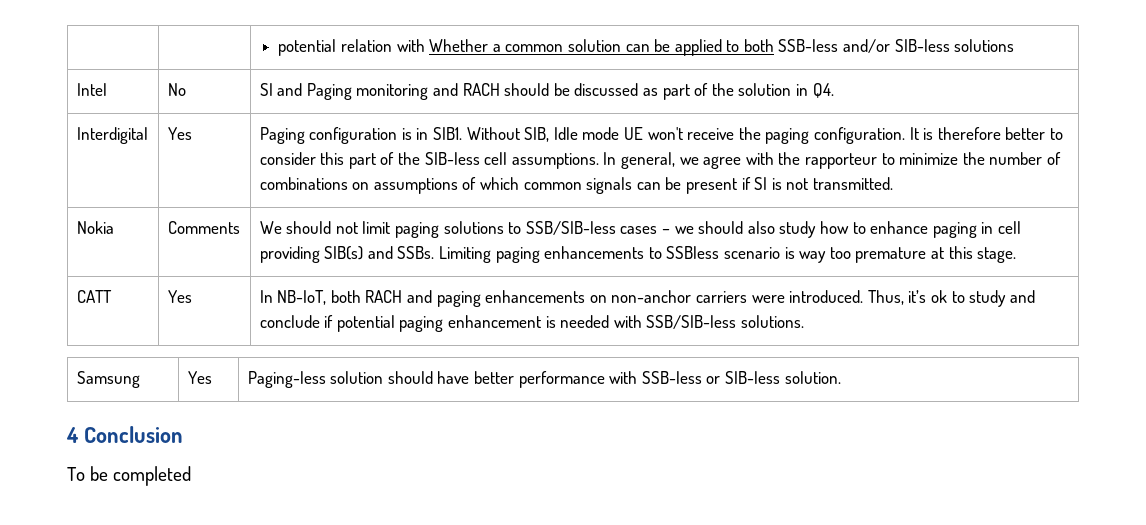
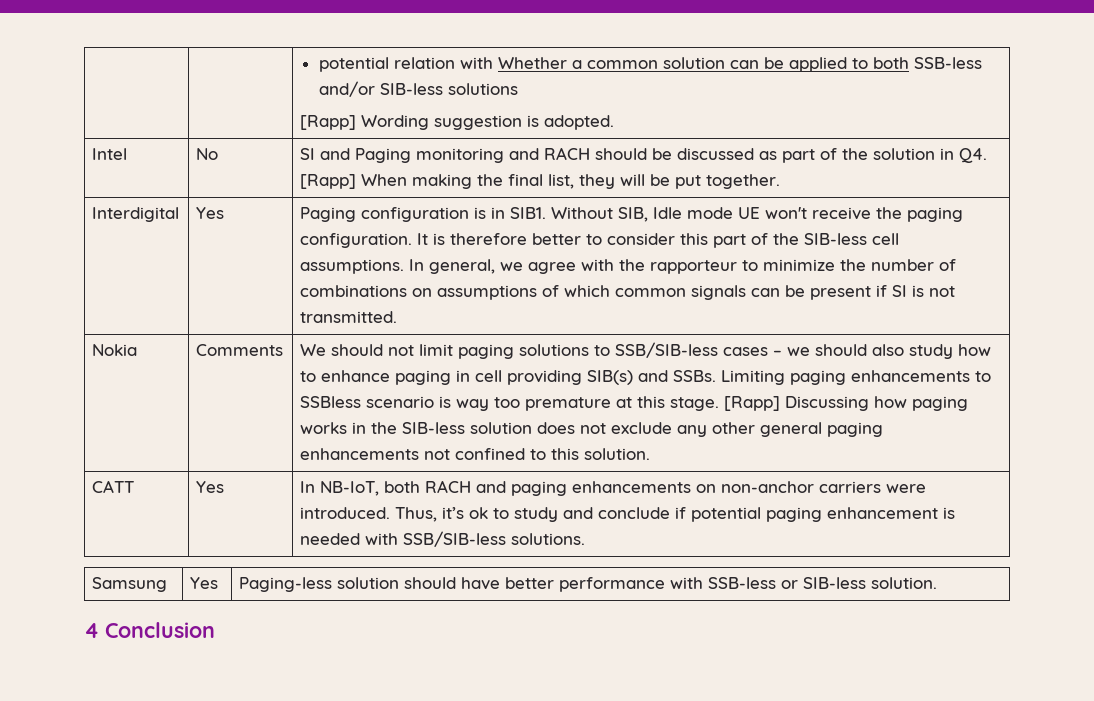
  | | potential relation with Whether a common solution can be applied to both SSB-less and/or SIB-less solutions
+ [Rapp] Wording suggestion is adopted.
- Intel | No | SI and Paging monitoring and RACH should be discussed as part of the solution in Q4.
+ Intel | No | SI and Paging monitoring and RACH should be discussed as part of the solution in Q4. [Rapp] When making the final list, they will be put together.
+ [Rapp] Discussing how paging works in the SIB-less solution does not exclude any other general paging enhancements not confined to this solution.
- To be completed

